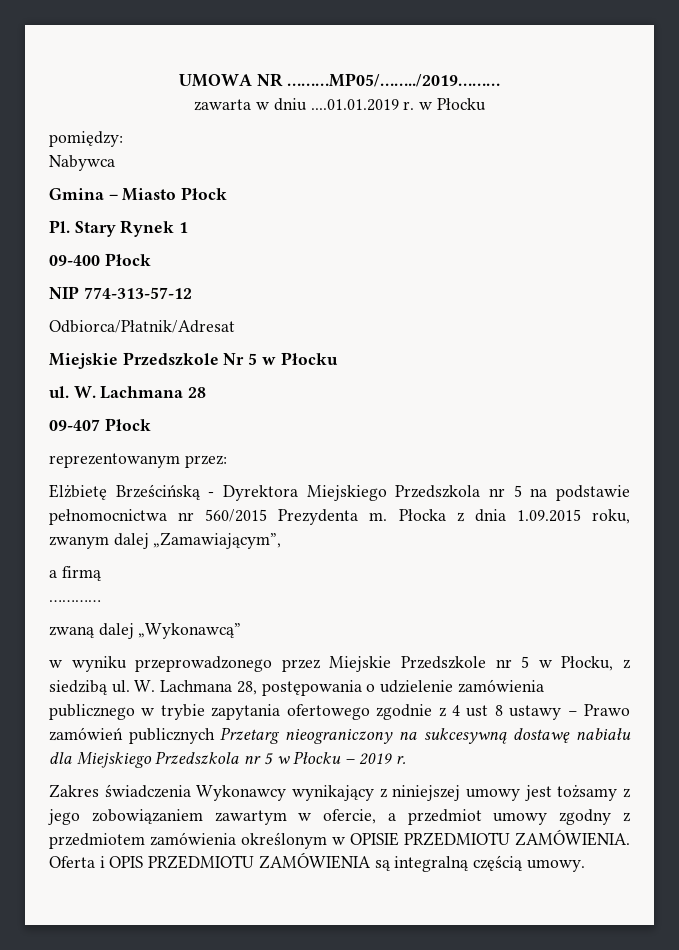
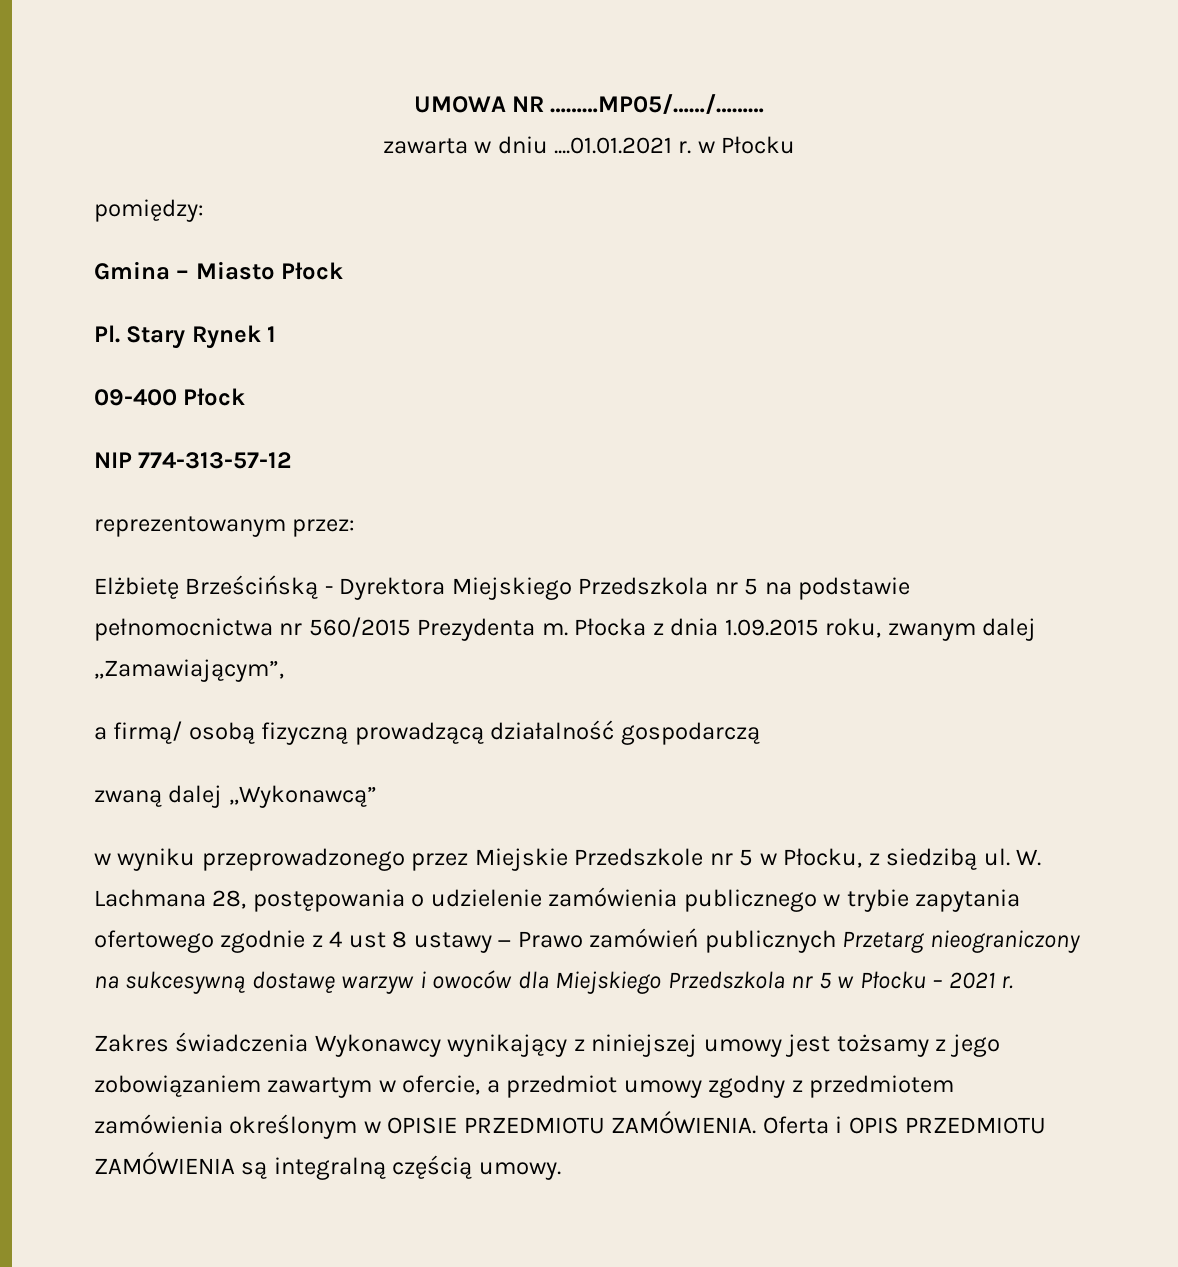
- UMOWA NR ………MP05/……../2019………
+ UMOWA NR ………MP05/……/………
- zawarta w dniu ....01.01.2019 r. w Płocku
+ zawarta w dniu ....01.01.2021 r. w Płocku
- Nabywca
- Odbiorca/Płatnik/Adresat
- Miejskie Przedszkole Nr 5 w Płocku
- ul. W. Lachmana 28
- 09-407 Płock
- a firmą
- …………
+ a firmą/ osobą fizyczną prowadzącą działalność gospodarczą
- W. Lachmana 28, postępowania o udzielenie zamówienia publicznego w trybie zapytania ofertowego zgodnie z 4 ust 8 ustawy − Prawo zamówień publicznych Przetarg nieograniczony na sukcesywną dostawę nabiału dla Miejskiego Przedszkola nr 5 w Płocku – 2019 r.
+ W. Lachmana 28, postępowania o udzielenie zamówienia publicznego w trybie zapytania ofertowego zgodnie z 4 ust 8 ustawy − Prawo zamówień publicznych Przetarg nieograniczony na sukcesywną dostawę warzyw i owoców dla Miejskiego Przedszkola nr 5 w Płocku – 2021 r.

